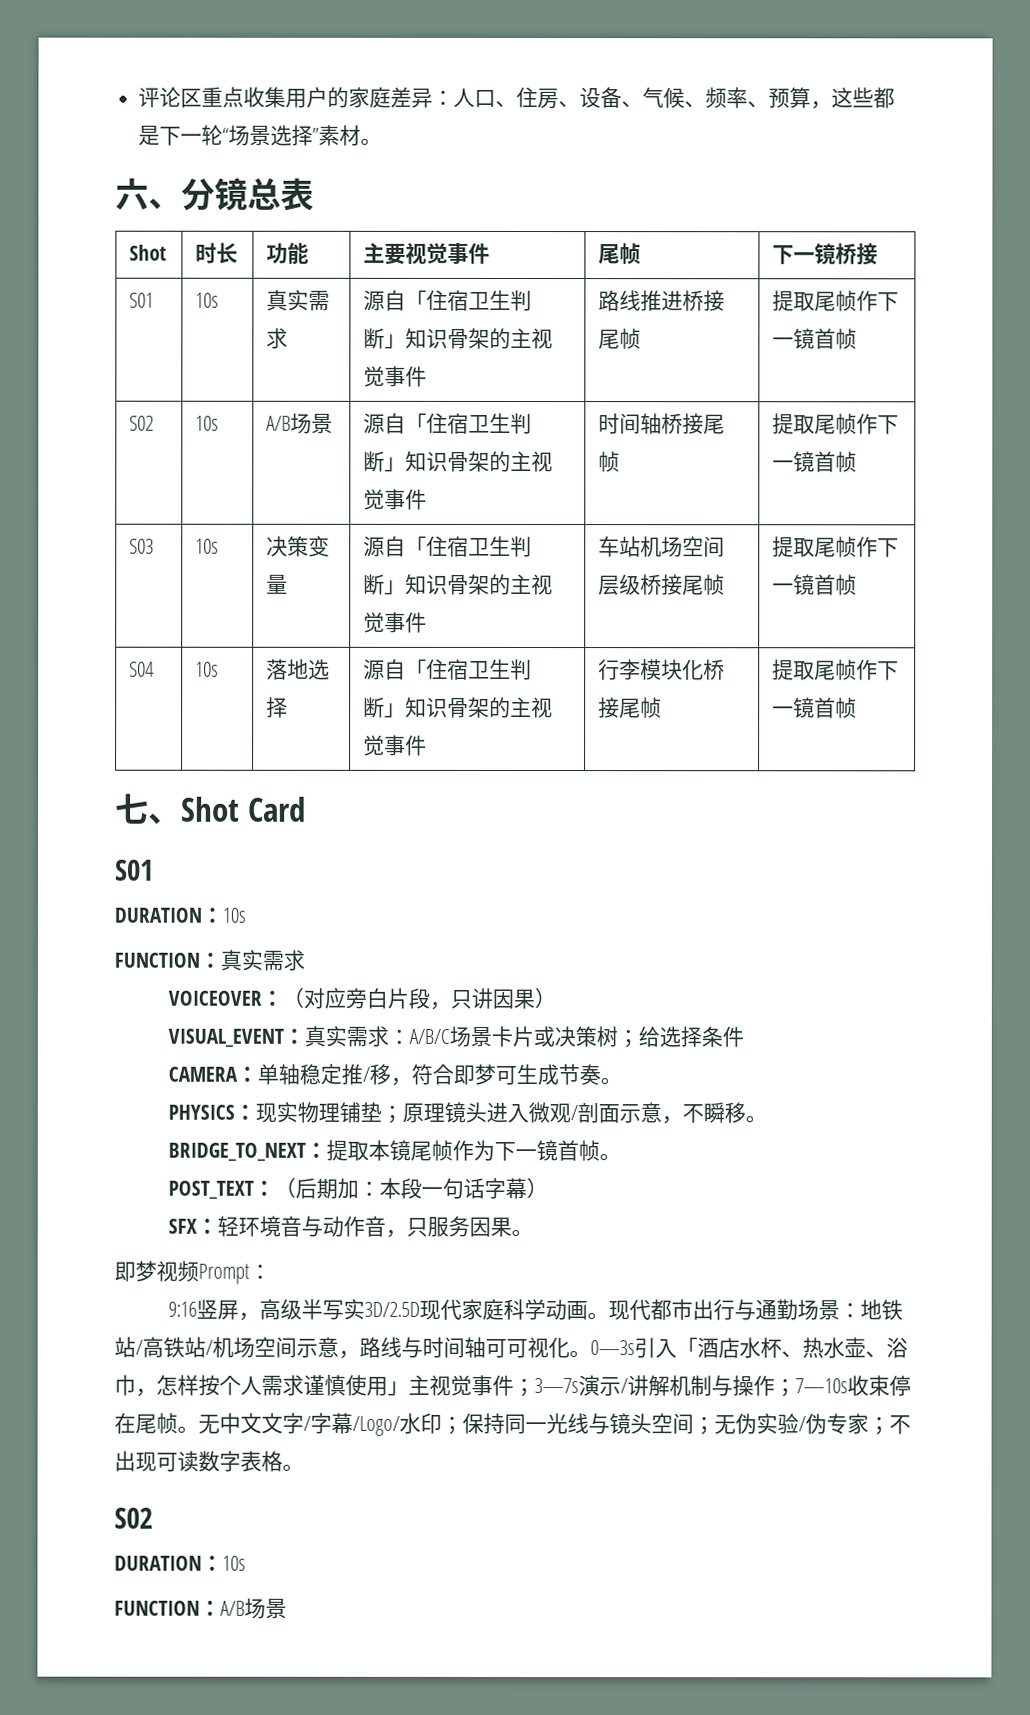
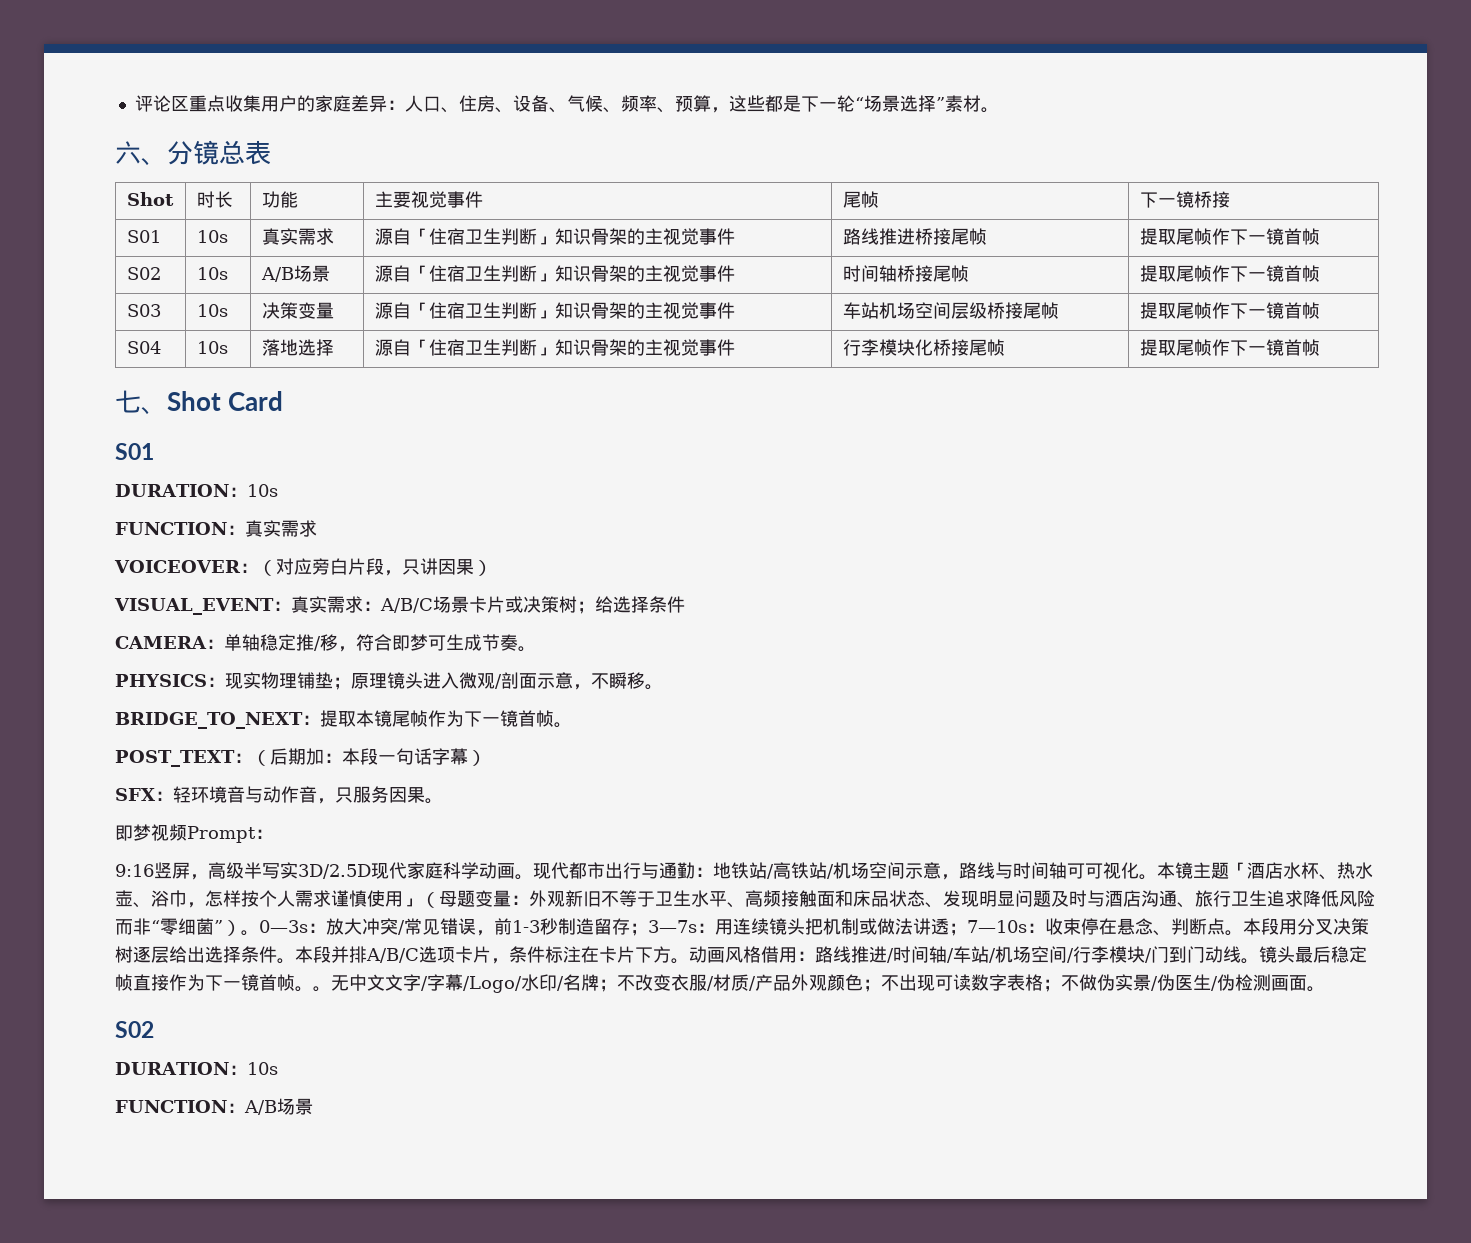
- 现代都市出行与通勤场景：地铁站/高铁站/机场空间示意，路线与时间轴可可视化。
+ 现代都市出行与通勤：地铁站/高铁站/机场空间示意，路线与时间轴可可视化。
- 0—3s引入「酒店水杯、热水壶、浴巾，怎样按个人需求谨慎使用」主视觉事件；3—7s演示/讲解机制与操作；7—10s收束停在尾帧。
+ 本镜主题「酒店水杯、热水壶、浴巾，怎样按个人需求谨慎使用」（母题变量：外观新旧不等于卫生水平、高频接触面和床品状态、发现明显问题及时与酒店沟通、旅行卫生追求降低风险而非“零细菌”）。0—3s：放大冲突/常见错误，前1-3秒制造留存；3—7s：用连续镜头把机制或做法讲透；7—10s：收束停在悬念、判断点。本段用分叉决策树逐层给出选择条件。本段并排A/B/C选项卡片，条件标注在卡片下方。动画风格借用：路线推进/时间轴/车站/机场空间/行李模块/门到门动线。镜头最后稳定帧直接作为下一镜首帧。。
- 无中文文字/字幕/Logo/水印；保持同一光线与镜头空间；无伪实验/伪专家；不出现可读数字表格。
+ 无中文文字/字幕/Logo/水印/名牌；不改变衣服/材质/产品外观颜色；不出现可读数字表格；不做伪实景/伪医生/伪检测画面。

